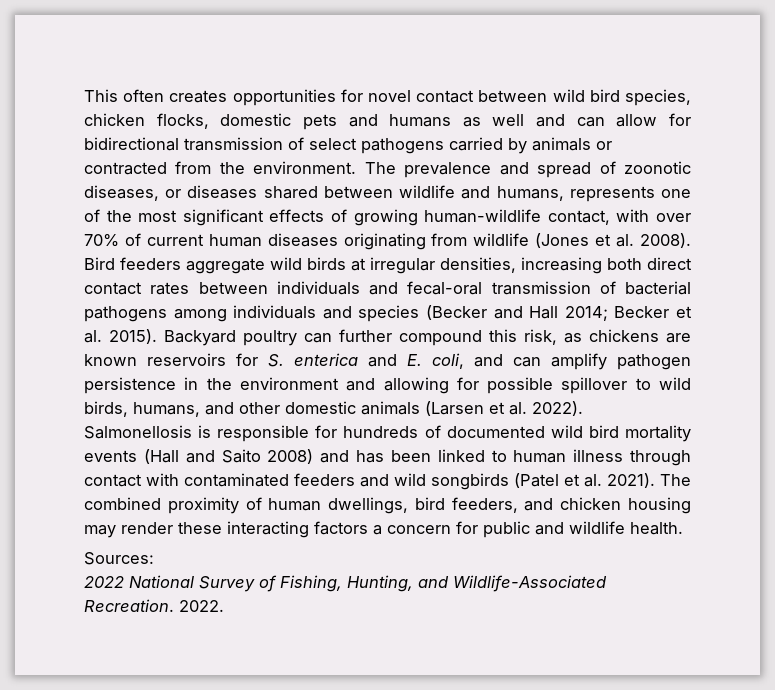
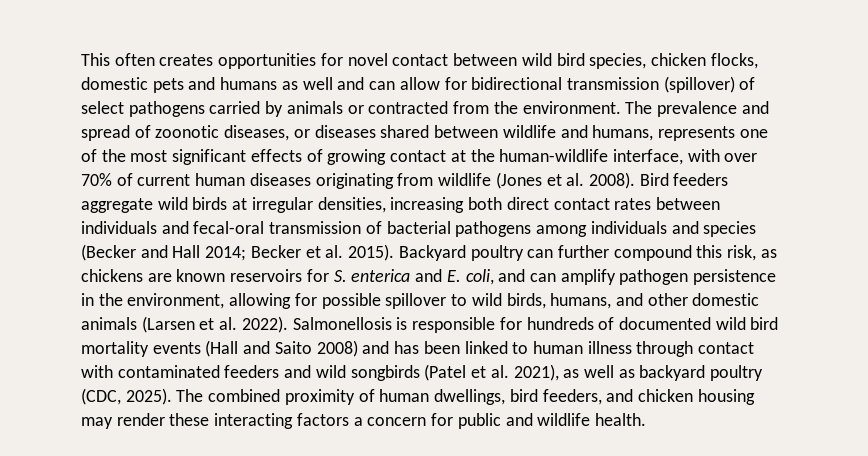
- This often creates opportunities for novel contact between wild bird species, chicken flocks, domestic pets and humans as well and can allow for bidirectional transmission of select pathogens carried by animals or contracted from the environment.
+ This often creates opportunities for novel contact between wild bird species, chicken flocks, domestic pets and humans as well and can allow for bidirectional transmission (spillover) of select pathogens carried by animals or contracted from the environment.
- The prevalence and spread of zoonotic diseases, or diseases shared between wildlife and humans, represents one of the most significant effects of growing human-wildlife contact, with over 70% of current human diseases originating from wildlife (Jones et al. 2008).
+ The prevalence and spread of zoonotic diseases, or diseases shared between wildlife and humans, represents one of the most significant effects of growing contact at the human-wildlife interface, with over 70% of current human diseases originating from wildlife (Jones et al. 2008).
- Backyard poultry can further compound this risk, as chickens are known reservoirs for S. enterica and E. coli, and can amplify pathogen persistence in the environment and allowing for possible spillover to wild birds, humans, and other domestic animals (Larsen et al. 2022).
+ Backyard poultry can further compound this risk, as chickens are known reservoirs for S. enterica and E. coli, and can amplify pathogen persistence in the environment, allowing for possible spillover to wild birds, humans, and other domestic animals (Larsen et al. 2022).
- Salmonellosis is responsible for hundreds of documented wild bird mortality events (Hall and Saito 2008) and has been linked to human illness through contact with contaminated feeders and wild songbirds (Patel et al. 2021).
+ Salmonellosis is responsible for hundreds of documented wild bird mortality events (Hall and Saito 2008) and has been linked to human illness through contact with contaminated feeders and wild songbirds (Patel et al. 2021), as well as backyard poultry (CDC, 2025).
- Sources:
- 2022 National Survey of Fishing, Hunting, and Wildlife-Associated Recreation. 2022.

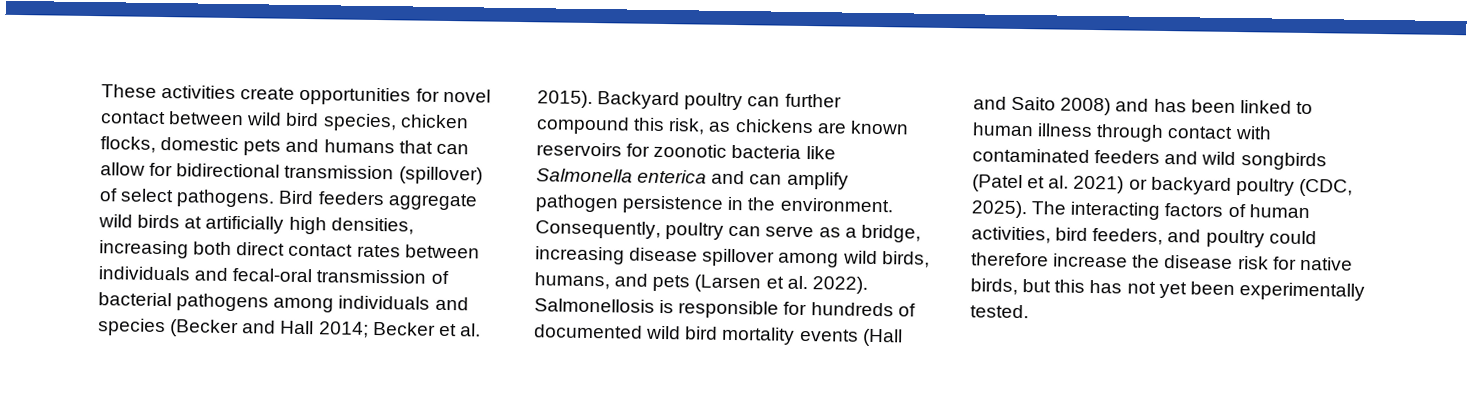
- This often creates opportunities for novel contact between wild bird species, chicken flocks, domestic pets and humans as well and can allow for bidirectional transmission (spillover) of select pathogens carried by animals or contracted from the environment. The prevalence and spread of zoonotic diseases, or diseases shared between wildlife and humans, represents one of the most significant effects of growing contact at the human-wildlife interface, with over 70% of current human diseases originating from wildlife (Jones et al. 2008).
+ These activities create opportunities for novel contact between wild bird species, chicken flocks, domestic pets and humans that can allow for bidirectional transmission (spillover) of select pathogens.
- Bird feeders aggregate wild birds at irregular densities, increasing both direct contact rates between individuals and fecal-oral transmission of bacterial pathogens among individuals and species (Becker and Hall 2014; Becker et al. 2015).
+ Bird feeders aggregate wild birds at artificially high densities, increasing both direct contact rates between individuals and fecal-oral transmission of bacterial pathogens among individuals and species (Becker and Hall 2014; Becker et al. 2015).
- Backyard poultry can further compound this risk, as chickens are known reservoirs for S. enterica and E. coli, and can amplify pathogen persistence in the environment, allowing for possible spillover to wild birds, humans, and other domestic animals (Larsen et al. 2022).
+ Backyard poultry can further compound this risk, as chickens are known reservoirs for zoonotic bacteria like Salmonella enterica and can amplify pathogen persistence in the environment. Consequently, poultry can serve as a bridge, increasing disease spillover among wild birds, humans, and pets (Larsen et al. 2022).
- Salmonellosis is responsible for hundreds of documented wild bird mortality events (Hall and Saito 2008) and has been linked to human illness through contact with contaminated feeders and wild songbirds (Patel et al. 2021), as well as backyard poultry (CDC, 2025).
+ Salmonellosis is responsible for hundreds of documented wild bird mortality events (Hall and Saito 2008) and has been linked to human illness through contact with contaminated feeders and wild songbirds (Patel et al. 2021) or backyard poultry (CDC, 2025).
- The combined proximity of human dwellings, bird feeders, and chicken housing may render these interacting factors a concern for public and wildlife health.
+ The interacting factors of human activities, bird feeders, and poultry could therefore increase the disease risk for native birds, but this has not yet been experimentally tested.

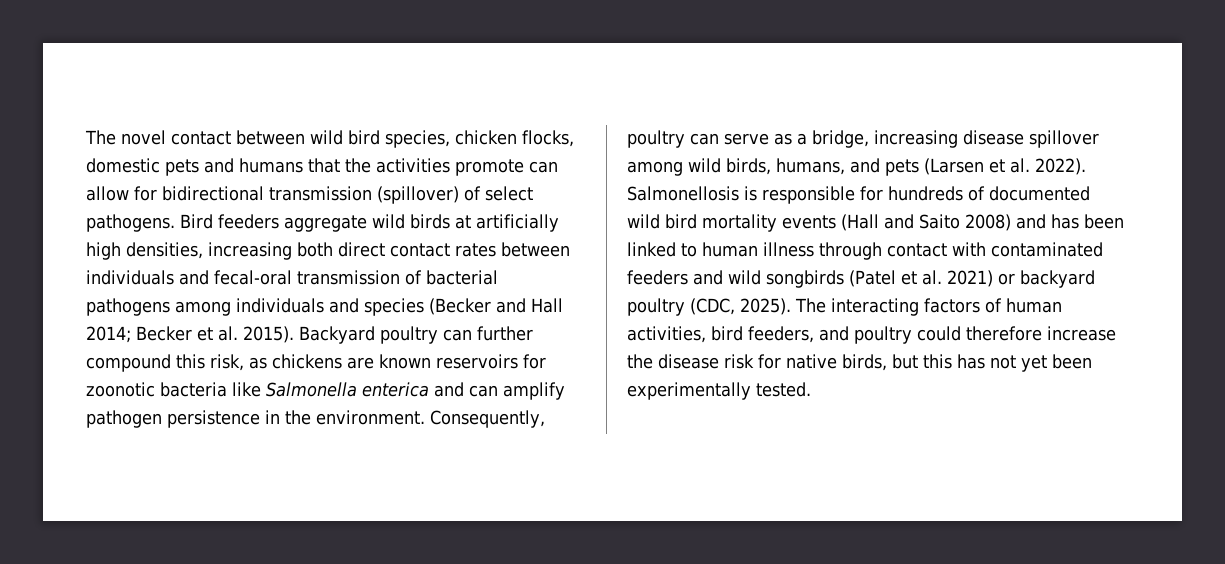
- These activities create opportunities for novel contact between wild bird species, chicken flocks, domestic pets and humans that can allow for bidirectional transmission (spillover) of select pathogens.
+ The novel contact between wild bird species, chicken flocks, domestic pets and humans that the activities promote can allow for bidirectional transmission (spillover) of select pathogens.

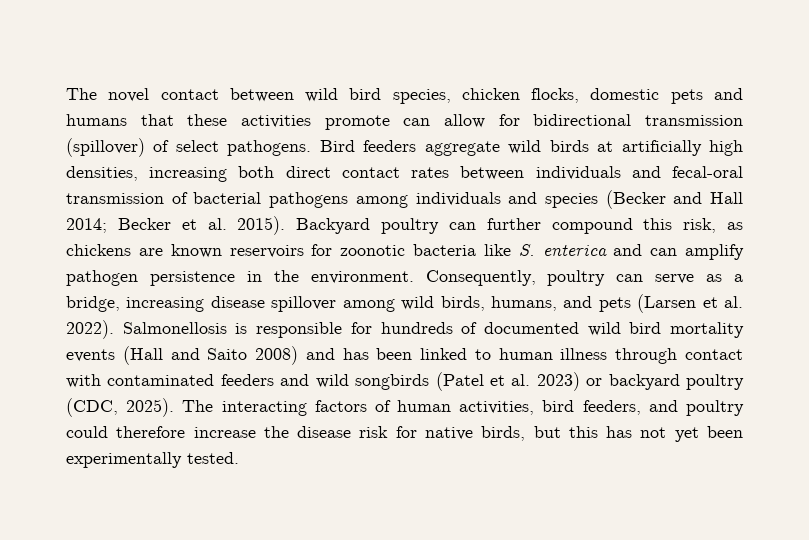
- The novel contact between wild bird species, chicken flocks, domestic pets and humans that the activities promote can allow for bidirectional transmission (spillover) of select pathogens.
+ The novel contact between wild bird species, chicken flocks, domestic pets and humans that these activities promote can allow for bidirectional transmission (spillover) of select pathogens.
- Backyard poultry can further compound this risk, as chickens are known reservoirs for zoonotic bacteria like Salmonella enterica and can amplify pathogen persistence in the environment.
+ Backyard poultry can further compound this risk, as chickens are known reservoirs for zoonotic bacteria like S. enterica and can amplify pathogen persistence in the environment.
- Salmonellosis is responsible for hundreds of documented wild bird mortality events (Hall and Saito 2008) and has been linked to human illness through contact with contaminated feeders and wild songbirds (Patel et al. 2021) or backyard poultry (CDC, 2025).
+ Salmonellosis is responsible for hundreds of documented wild bird mortality events (Hall and Saito 2008) and has been linked to human illness through contact with contaminated feeders and wild songbirds (Patel et al. 2023) or backyard poultry (CDC, 2025).

